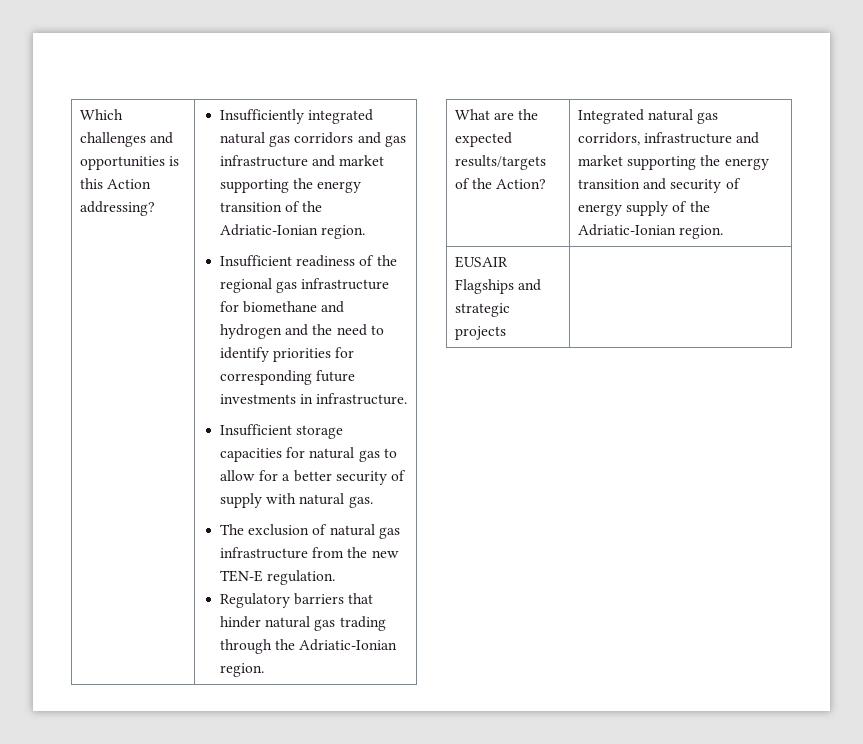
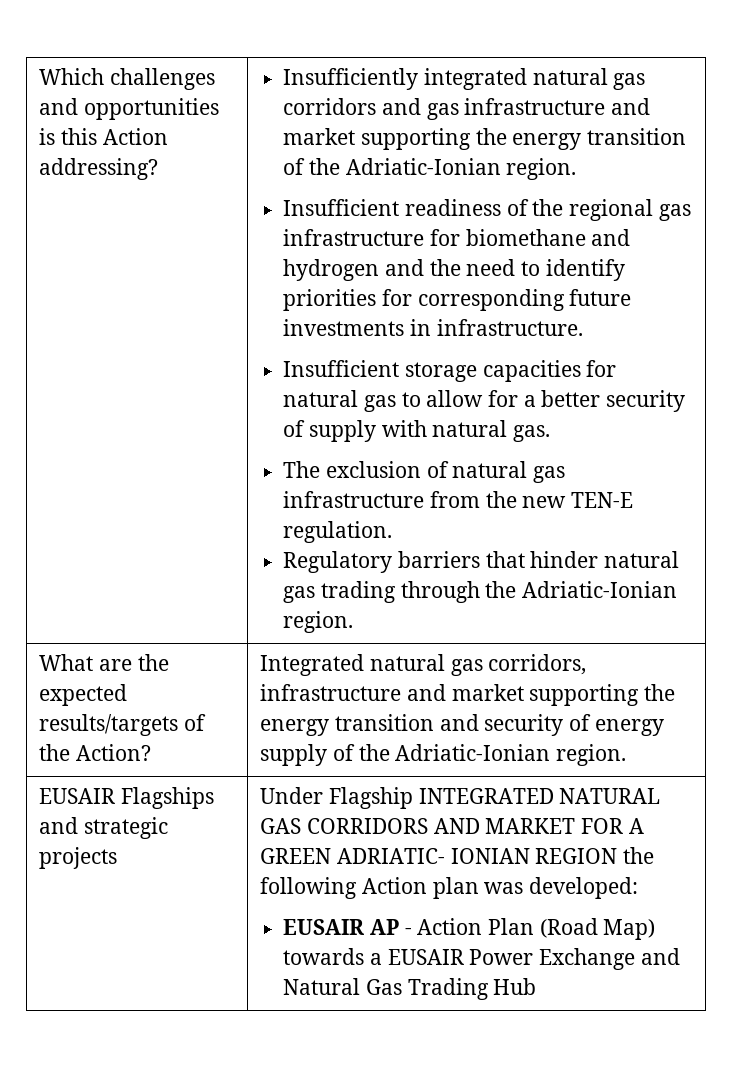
+ Under Flagship INTEGRATED NATURAL GAS CORRIDORS AND MARKET FOR A GREEN ADRIATIC- IONIAN REGION the following Action plan was developed:
+ EUSAIR AP - Action Plan (Road Map) towards a EUSAIR Power Exchange and Natural Gas Trading Hub

